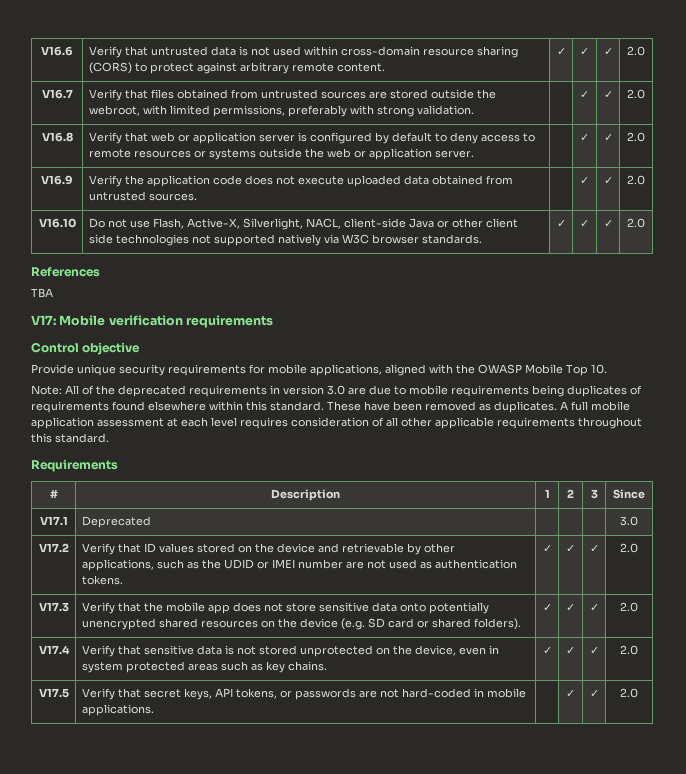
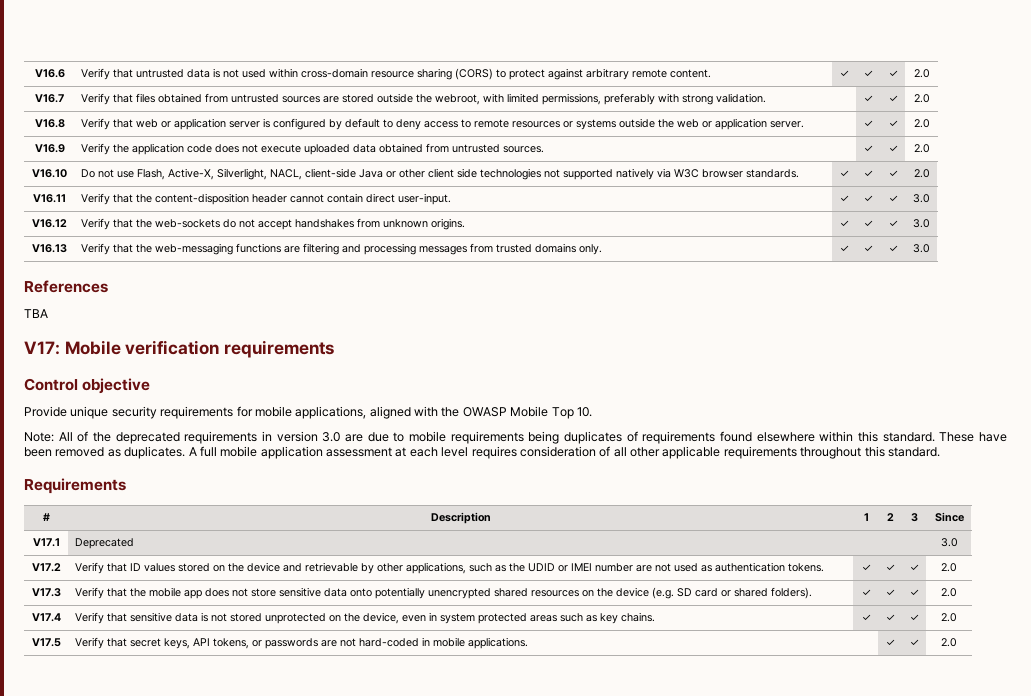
+ V16.11 | Verify that the content-disposition header cannot contain direct user-input. | ✓ | ✓ | ✓ | 3.0
+ V16.12 | Verify that the web-sockets do not accept handshakes from unknown origins. | ✓ | ✓ | ✓ | 3.0
+ V16.13 | Verify that the web-messaging functions are filtering and processing messages from trusted domains only. | ✓ | ✓ | ✓ | 3.0

